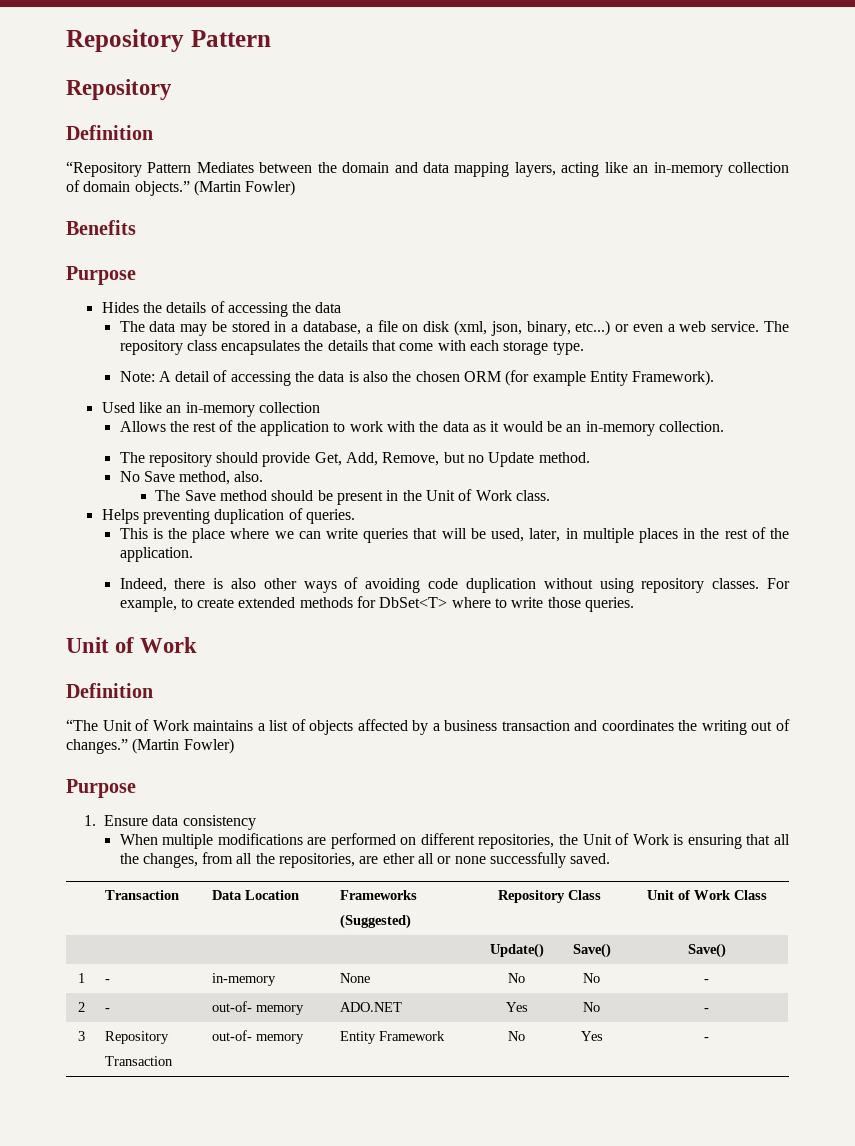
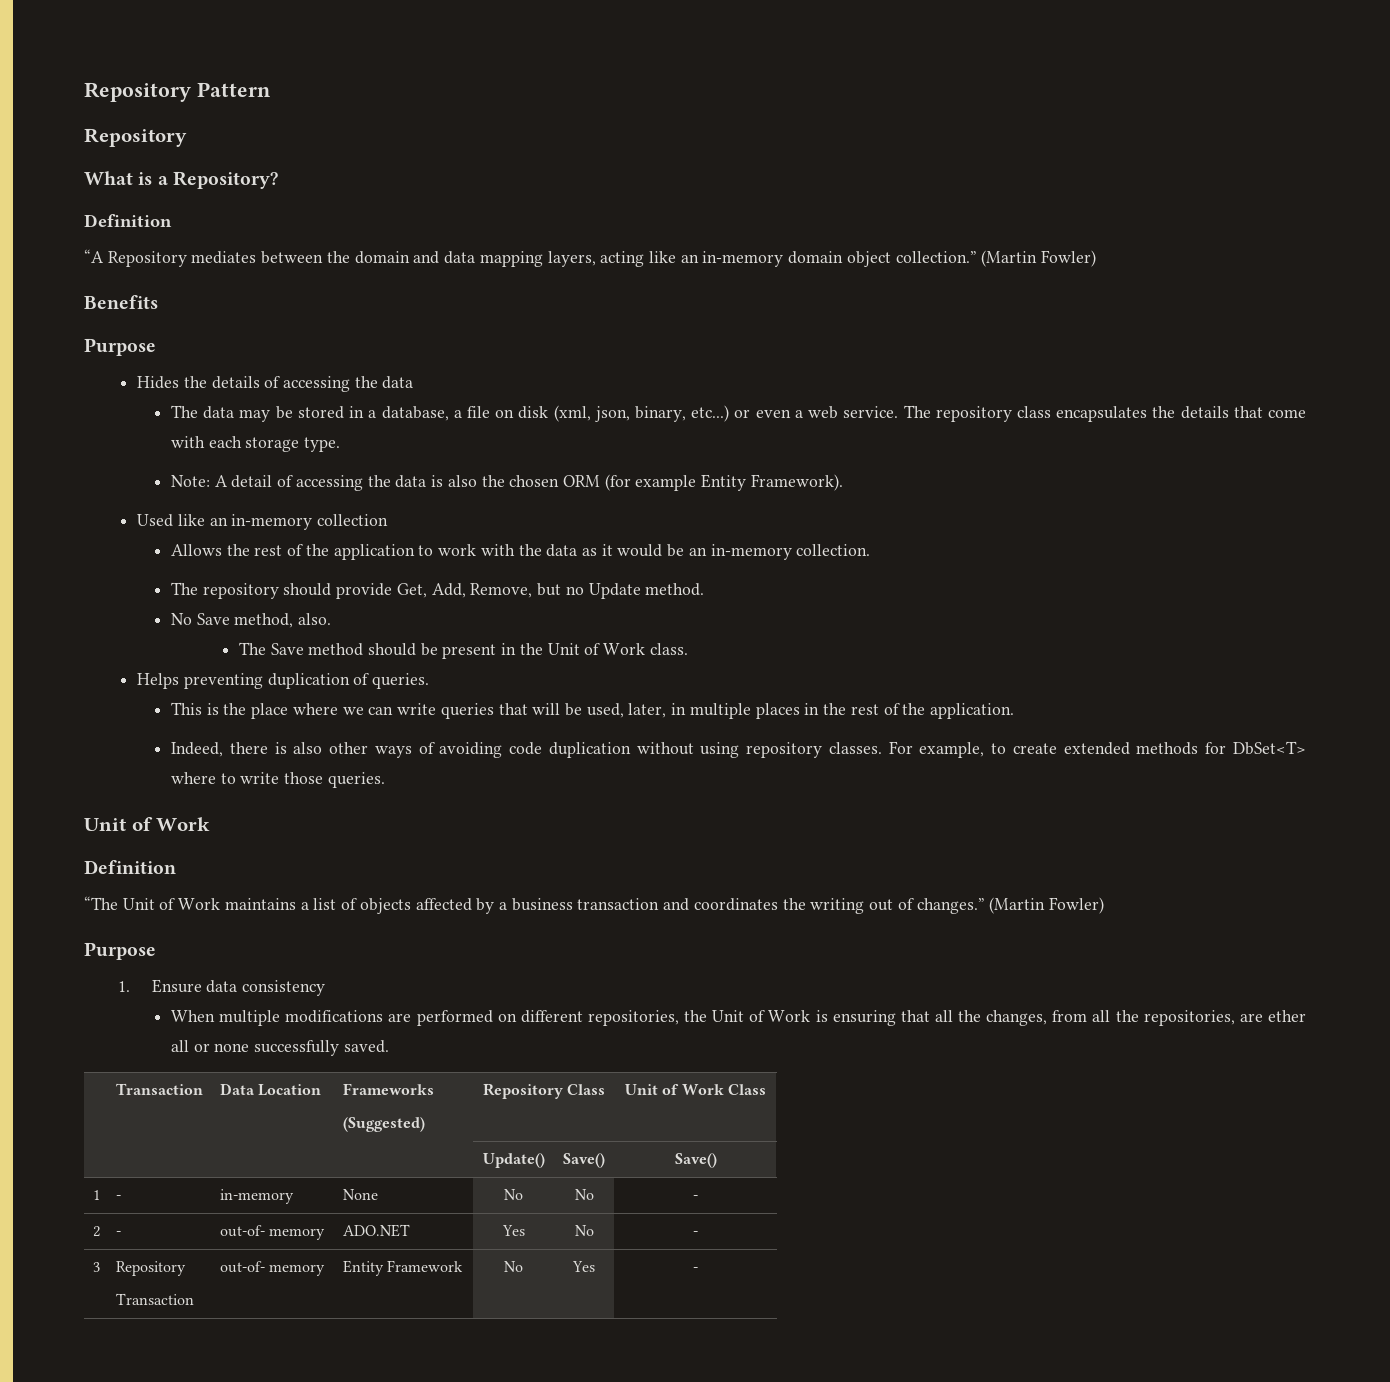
  Repository Pattern
  Repository
+ What is a Repository?
  Definition
- “Repository Pattern Mediates between the domain and data mapping layers, acting like an in-memory collection of domain objects.”
+ “A Repository mediates between the domain and data mapping layers, acting like an in-memory domain object collection.”

